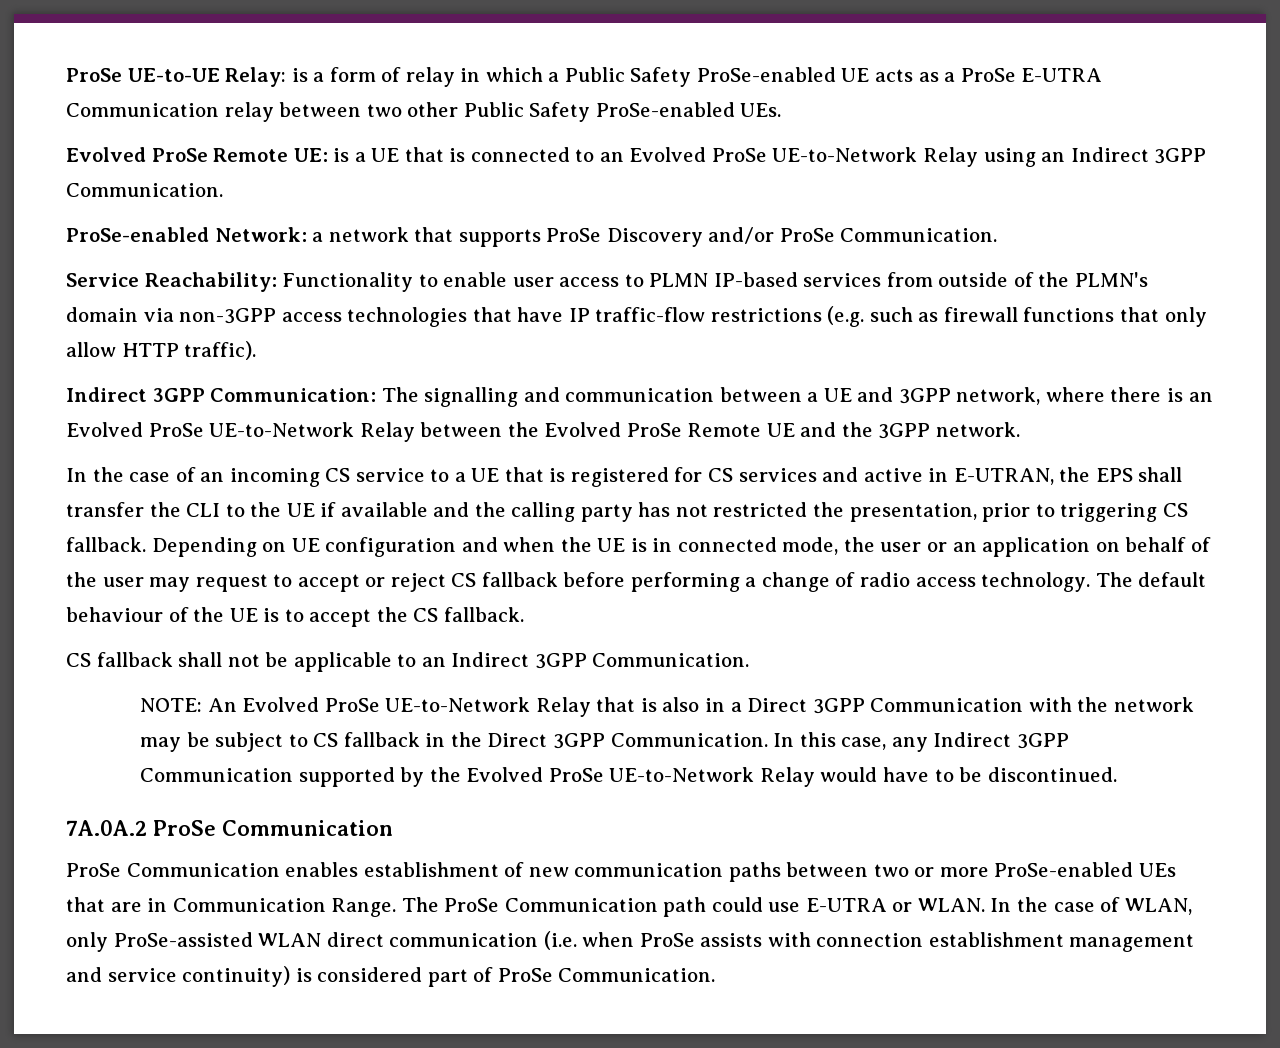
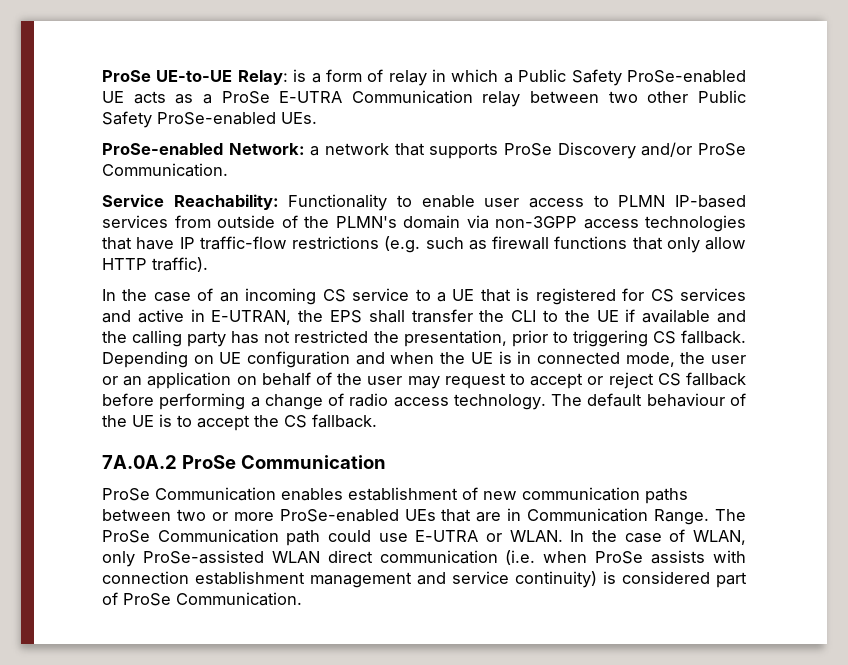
- Evolved ProSe Remote UE: is a UE that is connected to an Evolved ProSe UE-to-Network Relay using an Indirect 3GPP Communication.
- Indirect 3GPP Communication: The signalling and communication between a UE and 3GPP network, where there is an Evolved ProSe UE-to-Network Relay between the Evolved ProSe Remote UE and the 3GPP network.
- CS fallback shall not be applicable to an Indirect 3GPP Communication.
- NOTE: An Evolved ProSe UE-to-Network Relay that is also in a Direct 3GPP Communication with the network may be subject to CS fallback in the Direct 3GPP Communication. In this case, any Indirect 3GPP Communication supported by the Evolved ProSe UE-to-Network Relay would have to be discontinued.

